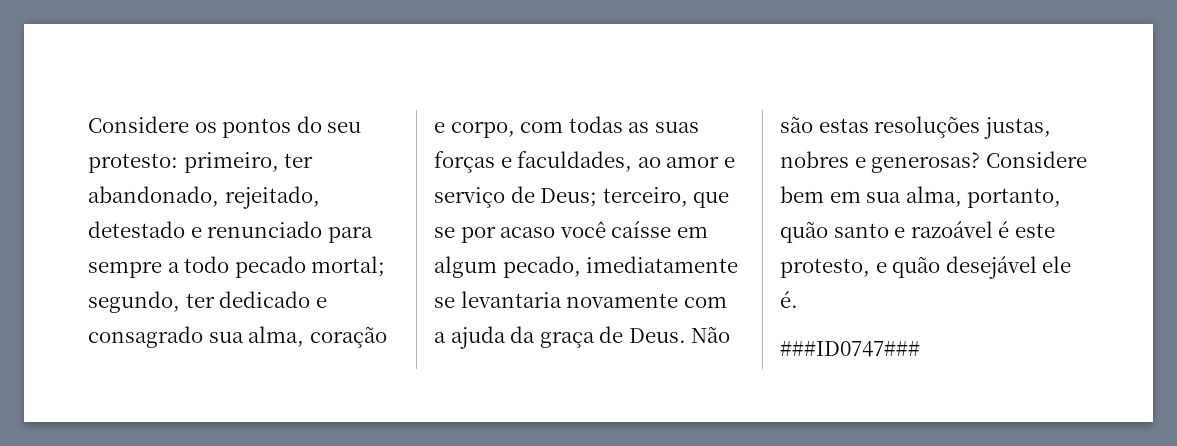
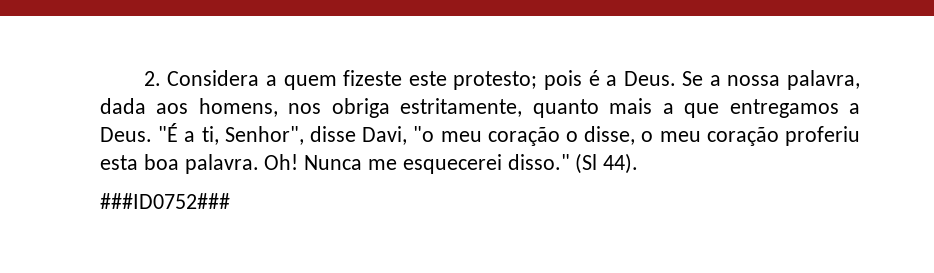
- Considere os pontos do seu protesto: primeiro, ter abandonado, rejeitado, detestado e renunciado para sempre a todo pecado mortal; segundo, ter dedicado e consagrado sua alma, coração e corpo, com todas as suas forças e faculdades, ao amor e serviço de Deus; terceiro, que se por acaso você caísse em algum pecado, imediatamente se levantaria novamente com a ajuda da graça de Deus. Não são estas resoluções justas, nobres e generosas? Considere bem em sua alma, portanto, quão santo e razoável é este protesto, e quão desejável ele é.
- ###ID0747###
+ 2. Considera a quem fizeste este protesto; pois é a Deus. Se a nossa palavra, dada aos homens, nos obriga estritamente, quanto mais a que entregamos a Deus. "É a ti, Senhor", disse Davi, "o meu coração o disse, o meu coração proferiu esta boa palavra. Oh! Nunca me esquecerei disso." (Sl 44).
+ ###ID0752###

